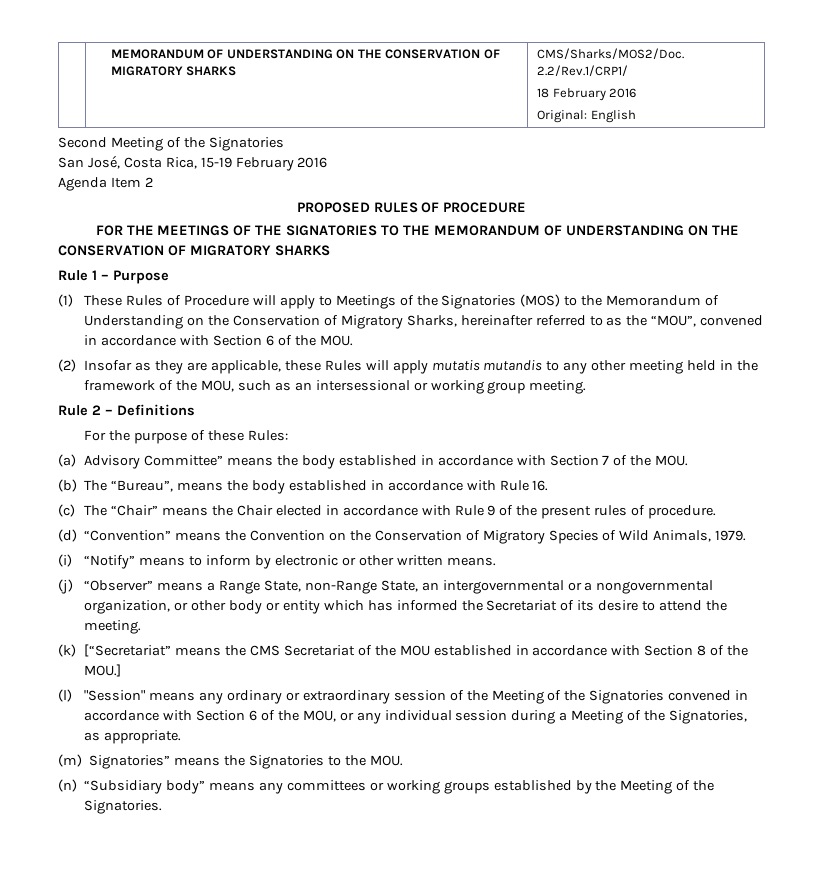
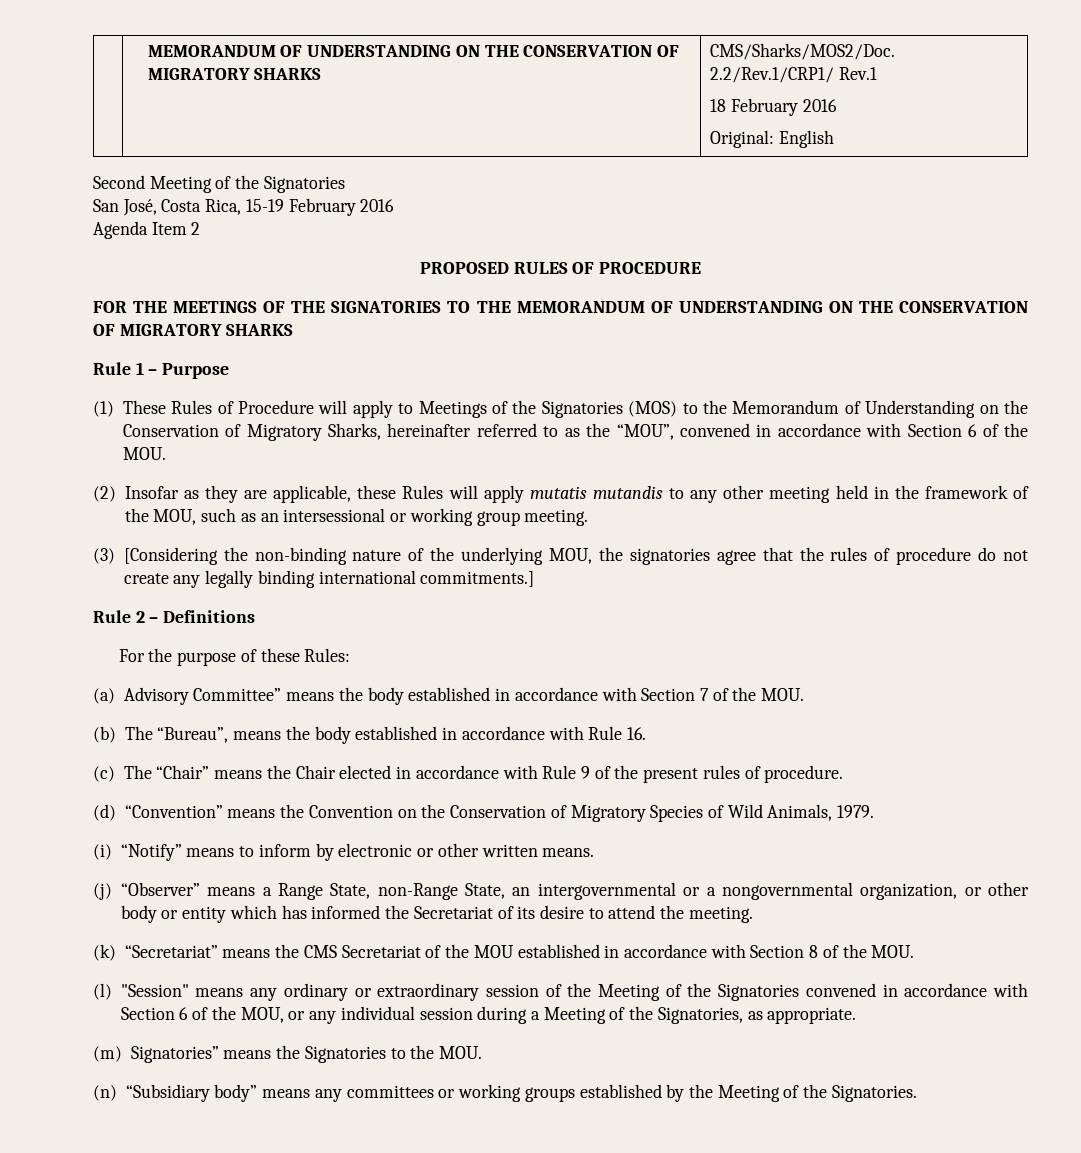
- | MEMORANDUM OF UNDERSTANDING ON THE CONSERVATION OF MIGRATORY SHARKS | CMS/Sharks/MOS2/Doc. 2.2/Rev.1/CRP1/
+ | MEMORANDUM OF UNDERSTANDING ON THE CONSERVATION OF MIGRATORY SHARKS | CMS/Sharks/MOS2/Doc. 2.2/Rev.1/CRP1/ Rev.1
+ (3) [Considering the non-binding nature of the underlying MOU, the signatories agree that the rules of procedure do not create any legally binding international commitments.]
- (k) [“Secretariat” means the CMS Secretariat of the MOU established in accordance with Section 8 of the MOU.]
+ (k) “Secretariat” means the CMS Secretariat of the MOU established in accordance with Section 8 of the MOU.

